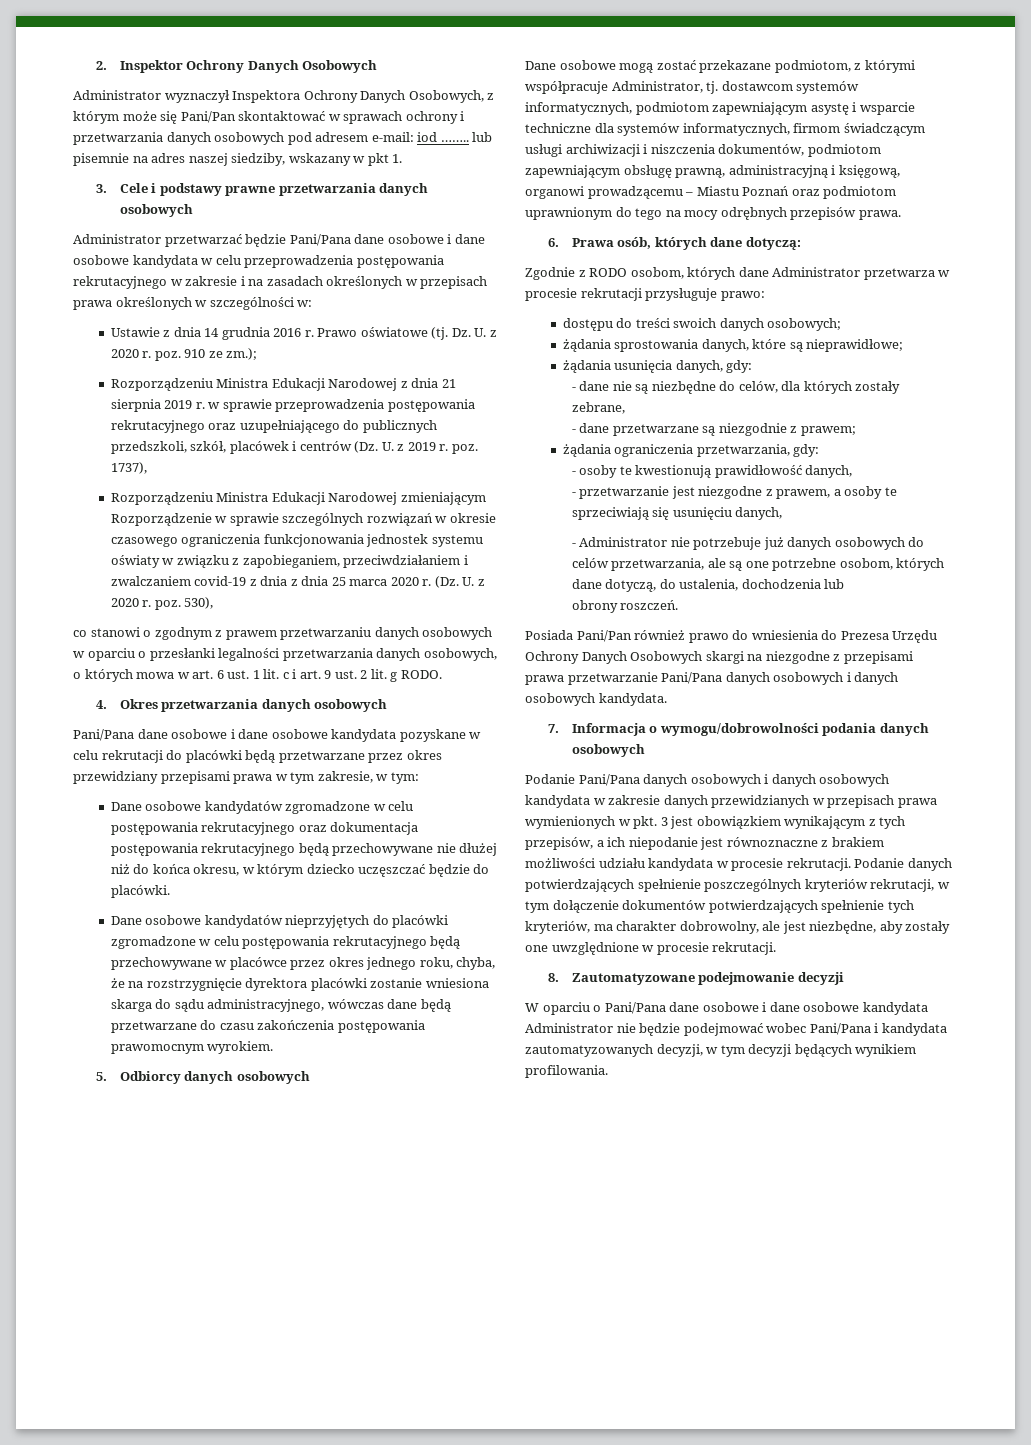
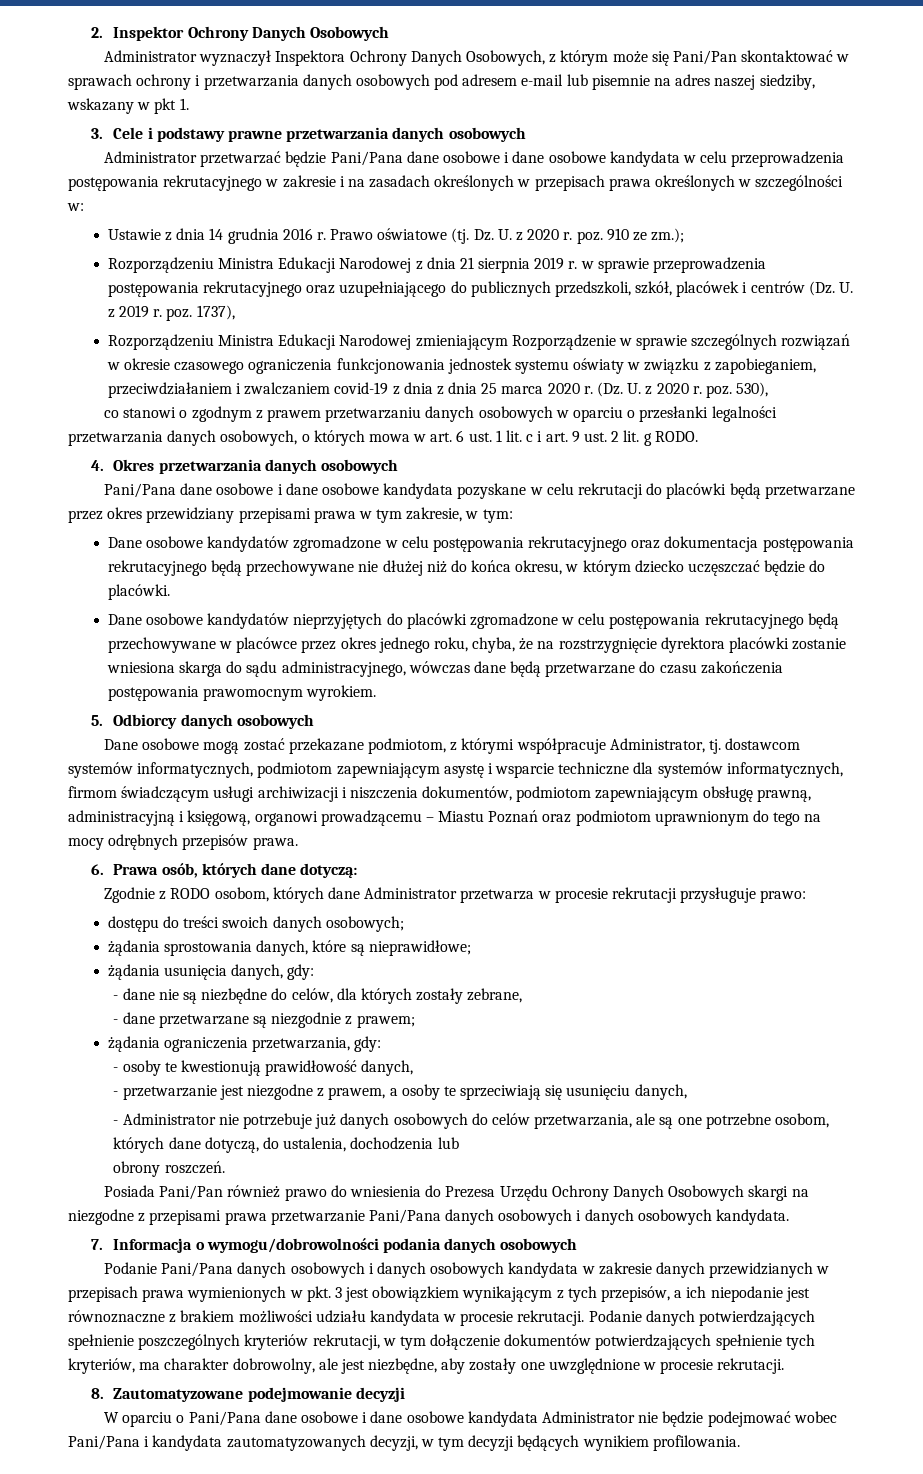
- Administrator wyznaczył Inspektora Ochrony Danych Osobowych, z którym może się Pani/Pan skontaktować w sprawach ochrony i przetwarzania danych osobowych pod adresem e-mail: iod …….. lub pisemnie na adres naszej siedziby, wskazany w pkt 1.
+ Administrator wyznaczył Inspektora Ochrony Danych Osobowych, z którym może się Pani/Pan skontaktować w sprawach ochrony i przetwarzania danych osobowych pod adresem e-mail lub pisemnie na adres naszej siedziby, wskazany w pkt 1.

